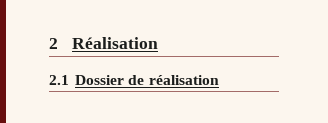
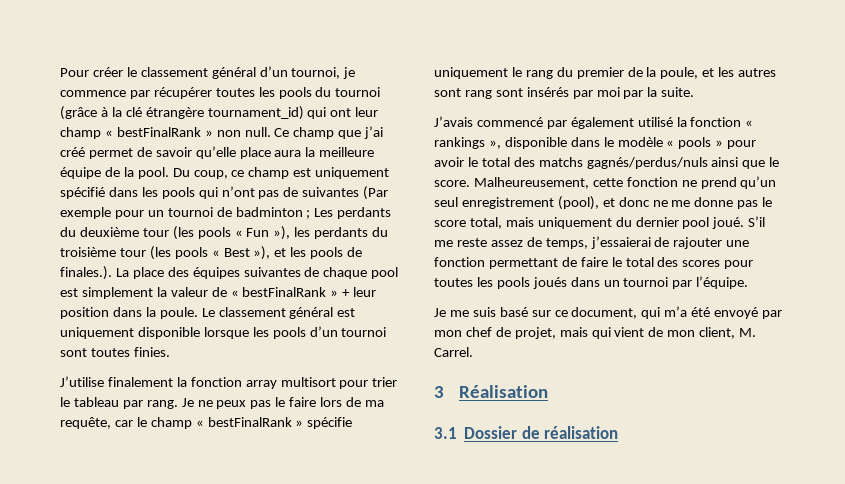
- 2 Réalisation
+ Pour créer le classement général d’un tournoi, je commence par récupérer toutes les pools du tournoi (grâce à la clé étrangère tournament_id) qui ont leur champ « bestFinalRank » non null. Ce champ que j’ai créé permet de savoir qu’elle place aura la meilleure équipe de la pool. Du coup, ce champ est uniquement spécifié dans les pools qui n’ont pas de suivantes (Par exemple pour un tournoi de badminton ; Les perdants du deuxième tour (les pools « Fun »), les perdants du troisième tour (les pools « Best »), et les pools de finales.). La place des équipes suivantes de chaque pool est simplement la valeur de « bestFinalRank » + leur position dans la poule. Le classement général est uniquement disponible lorsque les pools d’un tournoi sont toutes finies.
+ J’utilise finalement la fonction array multisort pour trier le tableau par rang. Je ne peux pas le faire lors de ma requête, car le champ « bestFinalRank » spécifie uniquement le rang du premier de la poule, et les autres sont rang sont insérés par moi par la suite.
+ J’avais commencé par également utilisé la fonction « rankings », disponible dans le modèle « pools » pour avoir le total des matchs gagnés/perdus/nuls ainsi que le score. Malheureusement, cette fonction ne prend qu’un seul enregistrement (pool), et donc ne me donne pas le score total, mais uniquement du dernier pool joué. S’il me reste assez de temps, j’essaierai de rajouter une fonction permettant de faire le total des scores pour toutes les pools joués dans un tournoi par l’équipe.
+ Je me suis basé sur ce document, qui m’a été envoyé par mon chef de projet, mais qui vient de mon client, M. Carrel.
+ 3 Réalisation
- 2.1 Dossier de réalisation
+ 3.1 Dossier de réalisation

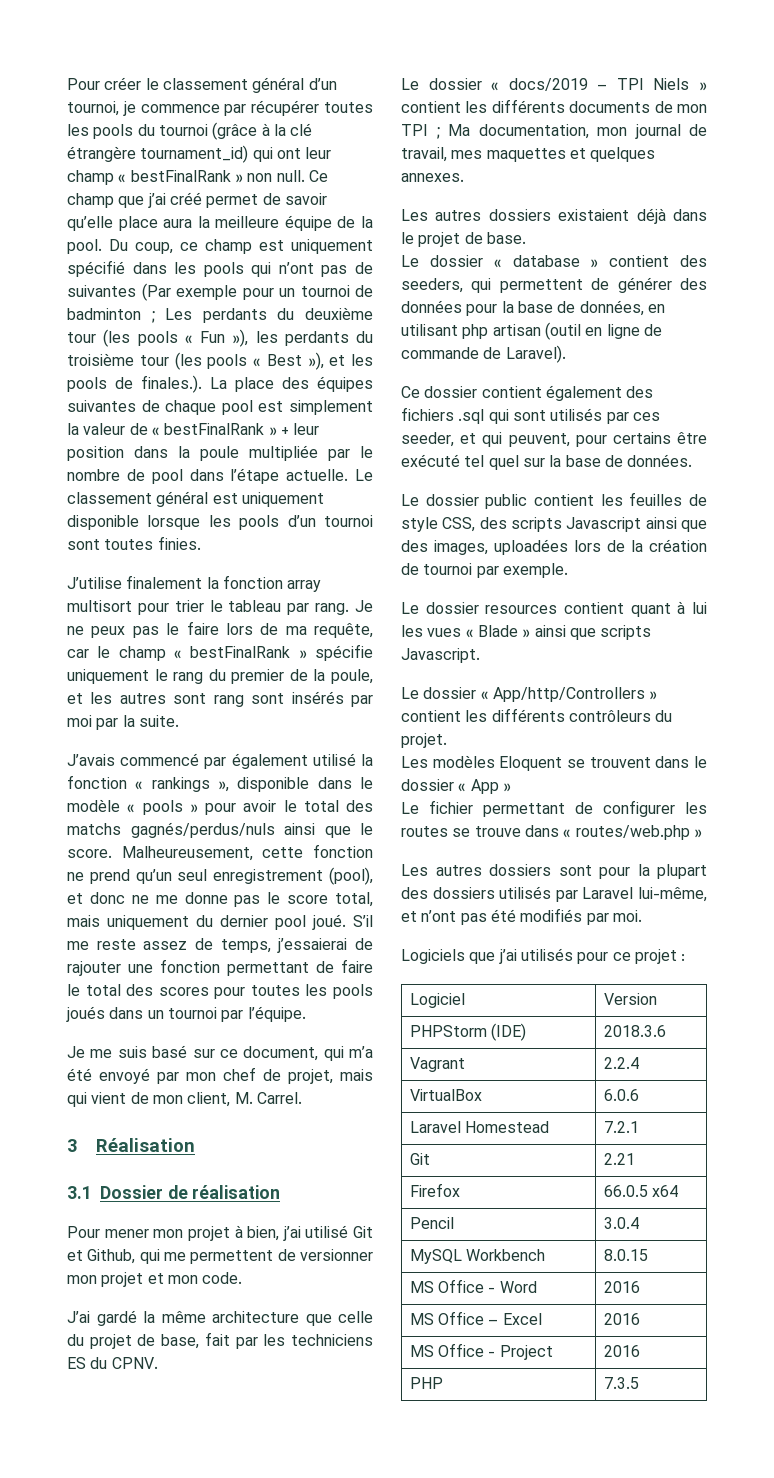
- Les perdants du deuxième tour (les pools « Fun »), les perdants du troisième tour (les pools « Best »), et les pools de finales.). La place des équipes suivantes de chaque pool est simplement la valeur de « bestFinalRank » + leur position dans la poule.
+ Les perdants du deuxième tour (les pools « Fun »), les perdants du troisième tour (les pools « Best »), et les pools de finales.). La place des équipes suivantes de chaque pool est simplement la valeur de « bestFinalRank » + leur position dans la poule multipliée par le nombre de pool dans l’étape actuelle.
+ Pour mener mon projet à bien, j’ai utilisé Git et Github, qui me permettent de versionner mon projet et mon code.
+ J’ai gardé la même architecture que celle du projet de base, fait par les techniciens ES du CPNV.
+ Le dossier « docs/2019 – TPI Niels » contient les différents documents de mon TPI ; Ma documentation, mon journal de travail, mes maquettes et quelques annexes.
+ Les autres dossiers existaient déjà dans le projet de base.
+ Le dossier « database » contient des seeders, qui permettent de générer des données pour la base de données, en utilisant php artisan (outil en ligne de commande de Laravel).
+ Ce dossier contient également des fichiers .sql qui sont utilisés par ces seeder, et qui peuvent, pour certains être exécuté tel quel sur la base de données.
+ Le dossier public contient les feuilles de style CSS, des scripts Javascript ainsi que des images, uploadées lors de la création de tournoi par exemple.
+ Le dossier resources contient quant à lui les vues « Blade » ainsi que scripts Javascript.
+ Le dossier « App/http/Controllers » contient les différents contrôleurs du projet.
+ Les modèles Eloquent se trouvent dans le dossier « App »
+ Le fichier permettant de configurer les routes se trouve dans « routes/web.php »
+ Les autres dossiers sont pour la plupart des dossiers utilisés par Laravel lui-même, et n’ont pas été modifiés par moi.
+ Logiciels que j’ai utilisés pour ce projet :
+ Logiciel | Version
+ PHPStorm (IDE) | 2018.3.6
+ Vagrant | 2.2.4
+ VirtualBox | 6.0.6
+ Laravel Homestead | 7.2.1
+ Git | 2.21
+ Firefox | 66.0.5 x64
+ Pencil | 3.0.4
+ MySQL Workbench | 8.0.15
+ MS Office - Word | 2016
+ MS Office – Excel | 2016
+ MS Office - Project | 2016
+ PHP | 7.3.5

